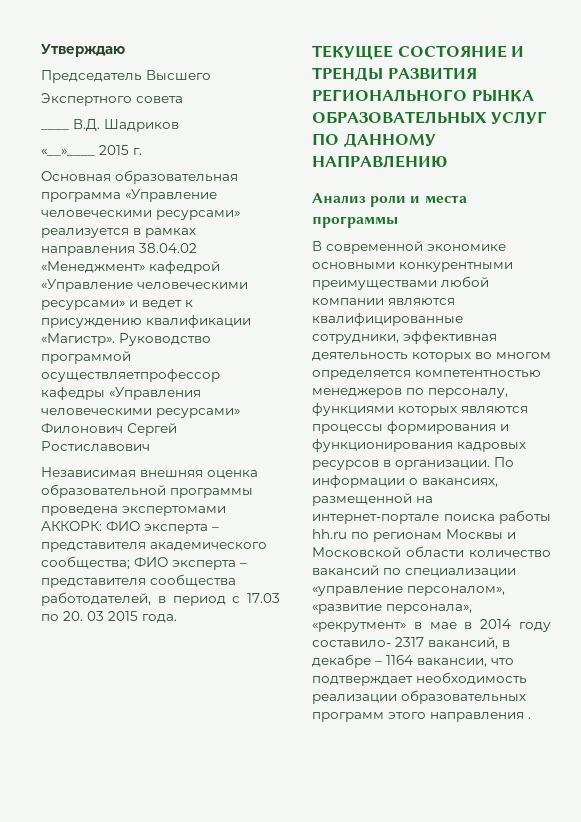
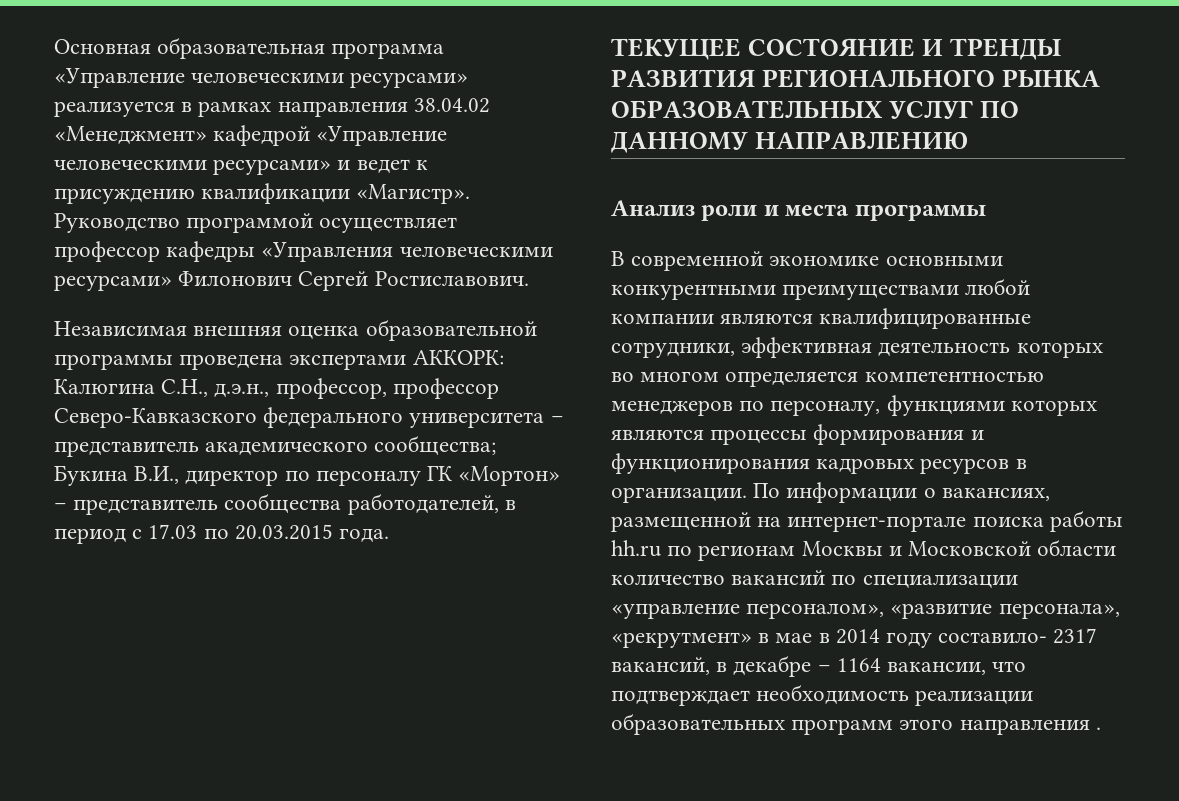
- Утверждаю
- Председатель Высшего
- Экспертного совета
- ____ В.Д. Шадриков
- «__»____ 2015 г.
- Руководство программой осуществляетпрофессор кафедры «Управления человеческими ресурсами» Филонович Сергей Ростиславович
+ Руководство программой осуществляет профессор кафедры «Управления человеческими ресурсами» Филонович Сергей Ростиславович.
- Независимая внешняя оценка образовательной программы проведена экспертомами АККОРК: ФИО эксперта – представителя академического сообщества; ФИО эксперта – представителя сообщества работодателей, в период с 17.03 по 20. 03 2015 года.
+ Независимая внешняя оценка образовательной программы проведена экспертами АККОРК: Калюгина С.Н., д.э.н., профессор, профессор Северо-Кавказского федерального университета – представитель академического сообщества; Букина В.И., директор по персоналу ГК «Мортон» – представитель сообщества работодателей, в период с 17.03 по 20.03.2015 года.

